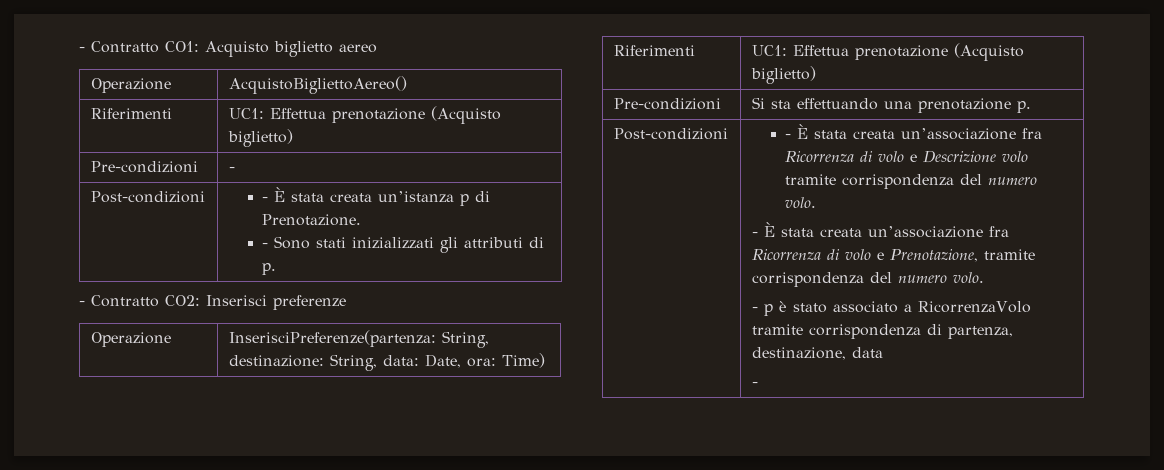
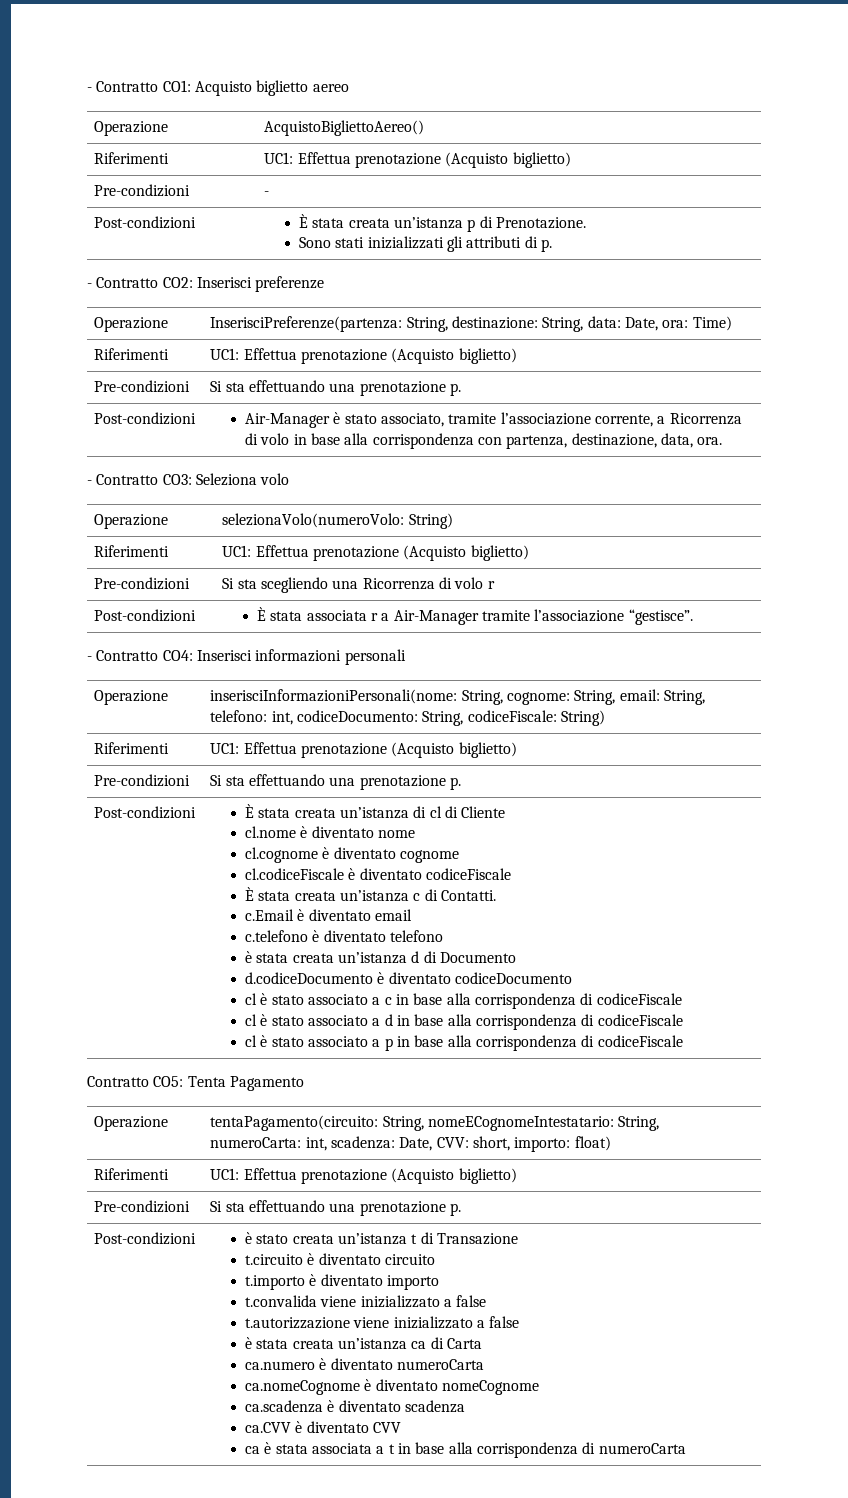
- Post-condizioni | - È stata creata un’istanza p di Prenotazione.
- - Sono stati inizializzati gli attributi di p.
+ Post-condizioni | È stata creata un’istanza p di Prenotazione.
+ Sono stati inizializzati gli attributi di p.
- - È stata creata un’associazione fra Ricorrenza di volo e Descrizione volo tramite corrispondenza del numero volo.
- - È stata creata un’associazione fra Ricorrenza di volo e Prenotazione, tramite corrispondenza del numero volo.
- - p è stato associato a RicorrenzaVolo tramite corrispondenza di partenza, destinazione, data
- -
+ Air-Manager è stato associato, tramite l’associazione corrente, a Ricorrenza di volo in base alla corrispondenza con partenza, destinazione, data, ora.
+ - Contratto CO3: Seleziona volo
+ Operazione | selezionaVolo(numeroVolo: String)
+ Riferimenti | UC1: Effettua prenotazione (Acquisto biglietto)
+ Pre-condizioni | Si sta scegliendo una Ricorrenza di volo r
+ Post-condizioni | È stata associata r a Air-Manager tramite l’associazione “gestisce”.
+ - Contratto CO4: Inserisci informazioni personali
+ Operazione | inserisciInformazioniPersonali(nome: String, cognome: String, email: String, telefono: int, codiceDocumento: String, codiceFiscale: String)
+ Riferimenti | UC1: Effettua prenotazione (Acquisto biglietto)
+ Pre-condizioni | Si sta effettuando una prenotazione p.
+ Post-condizioni | È stata creata un’istanza di cl di Cliente
+ cl.nome è diventato nome
+ cl.cognome è diventato cognome
+ cl.codiceFiscale è diventato codiceFiscale
+ È stata creata un’istanza c di Contatti.
+ c.Email è diventato email
+ c.telefono è diventato telefono
+ è stata creata un’istanza d di Documento
+ d.codiceDocumento è diventato codiceDocumento
+ cl è stato associato a c in base alla corrispondenza di codiceFiscale
+ cl è stato associato a d in base alla corrispondenza di codiceFiscale
+ cl è stato associato a p in base alla corrispondenza di codiceFiscale
+ Contratto CO5: Tenta Pagamento
+ Operazione | tentaPagamento(circuito: String, nomeECognomeIntestatario: String, numeroCarta: int, scadenza: Date, CVV: short, importo: float)
+ Riferimenti | UC1: Effettua prenotazione (Acquisto biglietto)
+ Pre-condizioni | Si sta effettuando una prenotazione p.
+ Post-condizioni | è stato creata un’istanza t di Transazione
+ t.circuito è diventato circuito
+ t.importo è diventato importo
+ t.convalida viene inizializzato a false
+ t.autorizzazione viene inizializzato a false
+ è stata creata un’istanza ca di Carta
+ ca.numero è diventato numeroCarta
+ ca.nomeCognome è diventato nomeCognome
+ ca.scadenza è diventato scadenza
+ ca.CVV è diventato CVV
+ ca è stata associata a t in base alla corrispondenza di numeroCarta

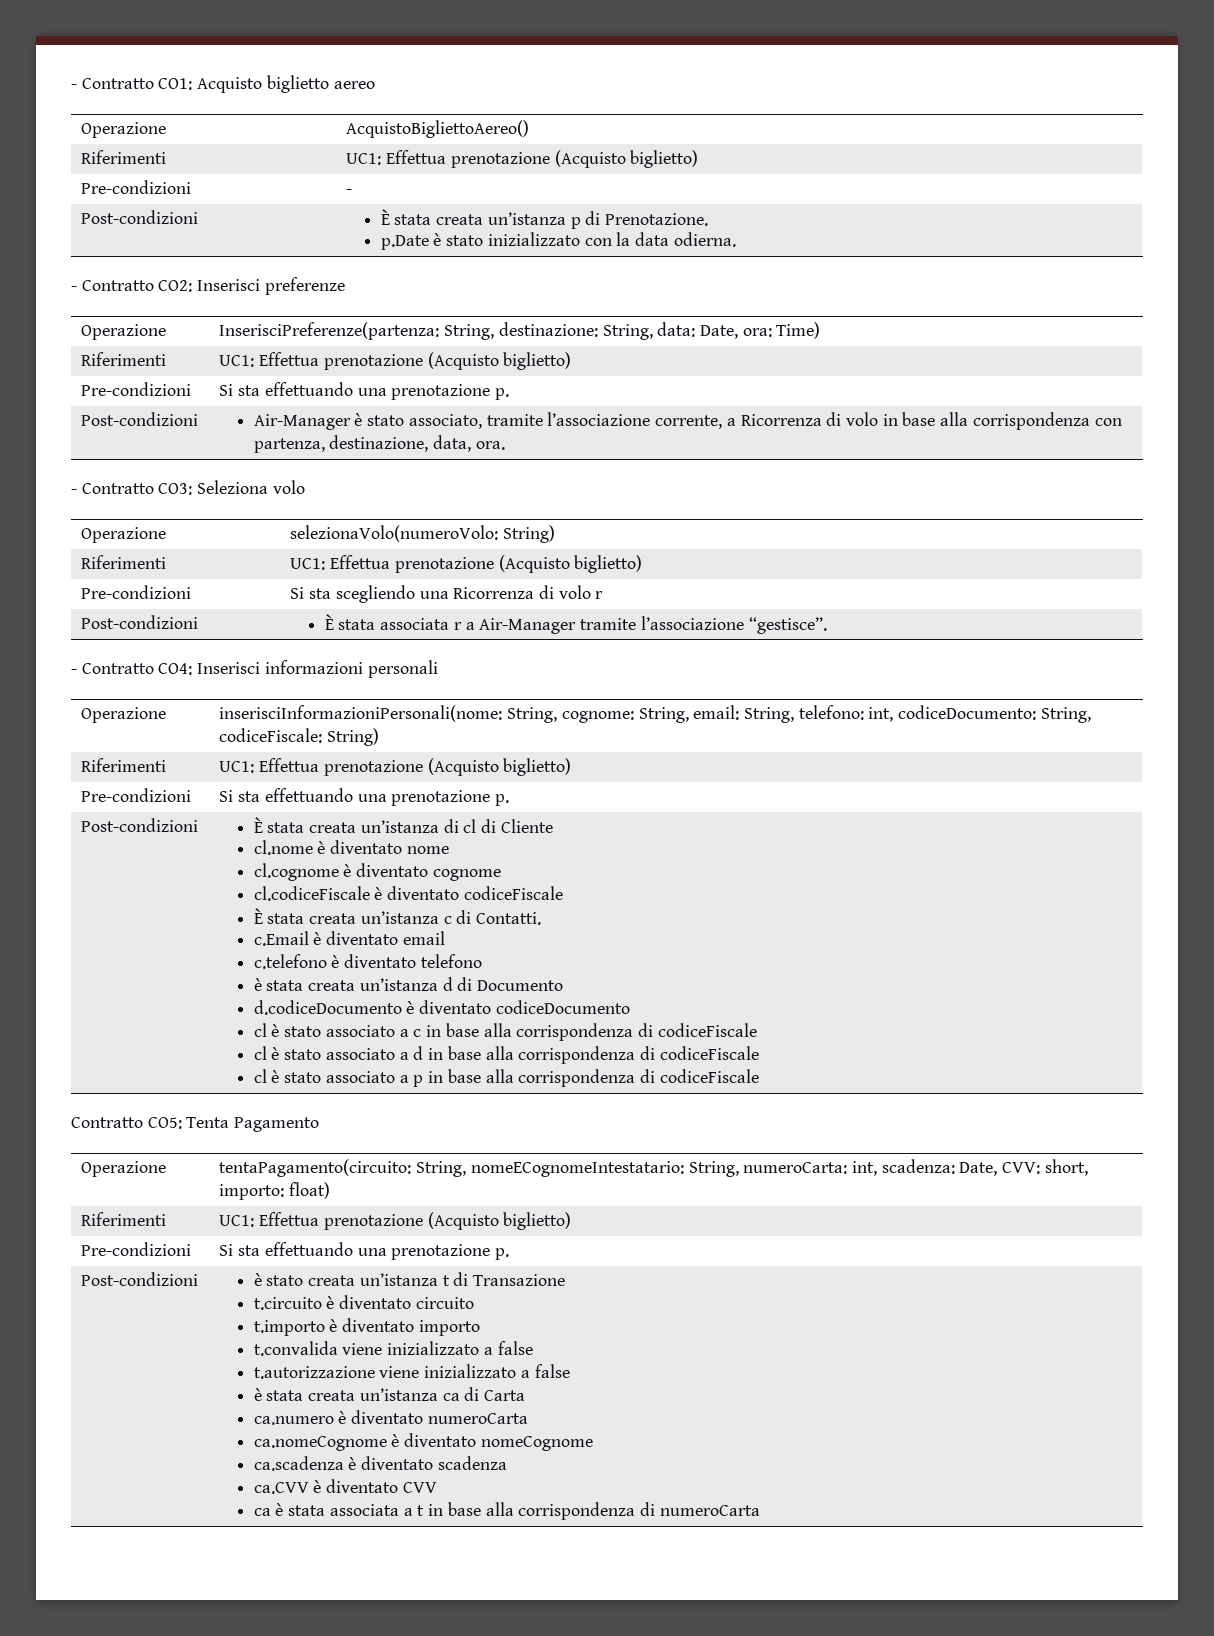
  Post-condizioni | È stata creata un’istanza p di Prenotazione.
- Sono stati inizializzati gli attributi di p.
+ p.Date è stato inizializzato con la data odierna.

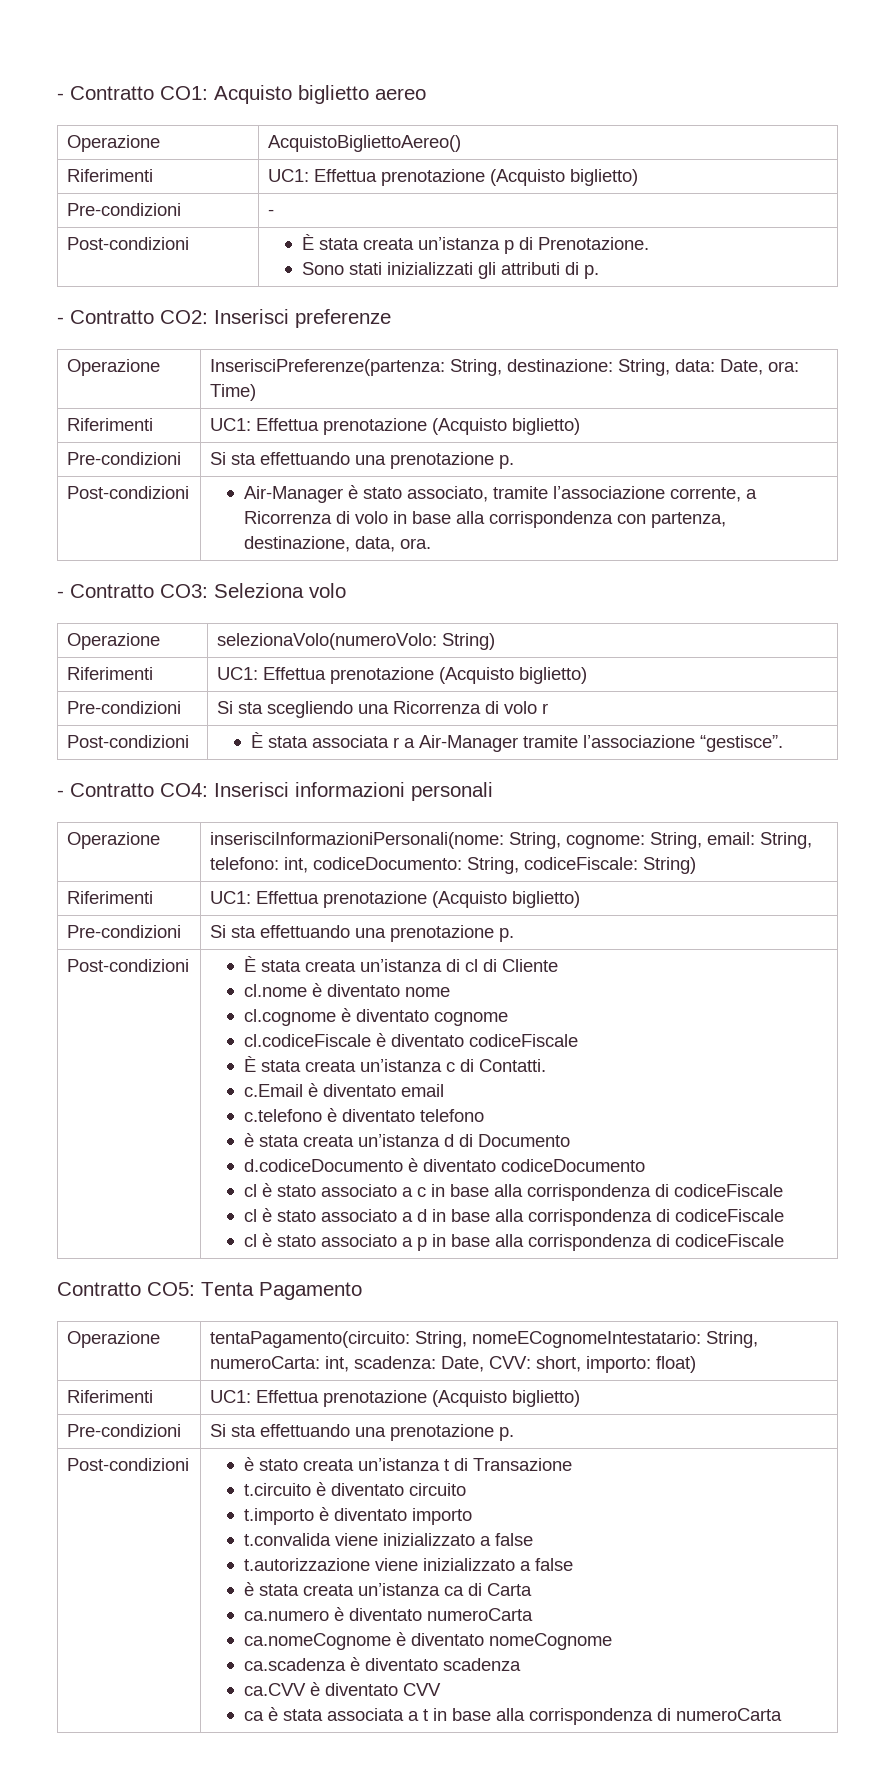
  Post-condizioni | È stata creata un’istanza p di Prenotazione.
- p.Date è stato inizializzato con la data odierna.
+ Sono stati inizializzati gli attributi di p.

